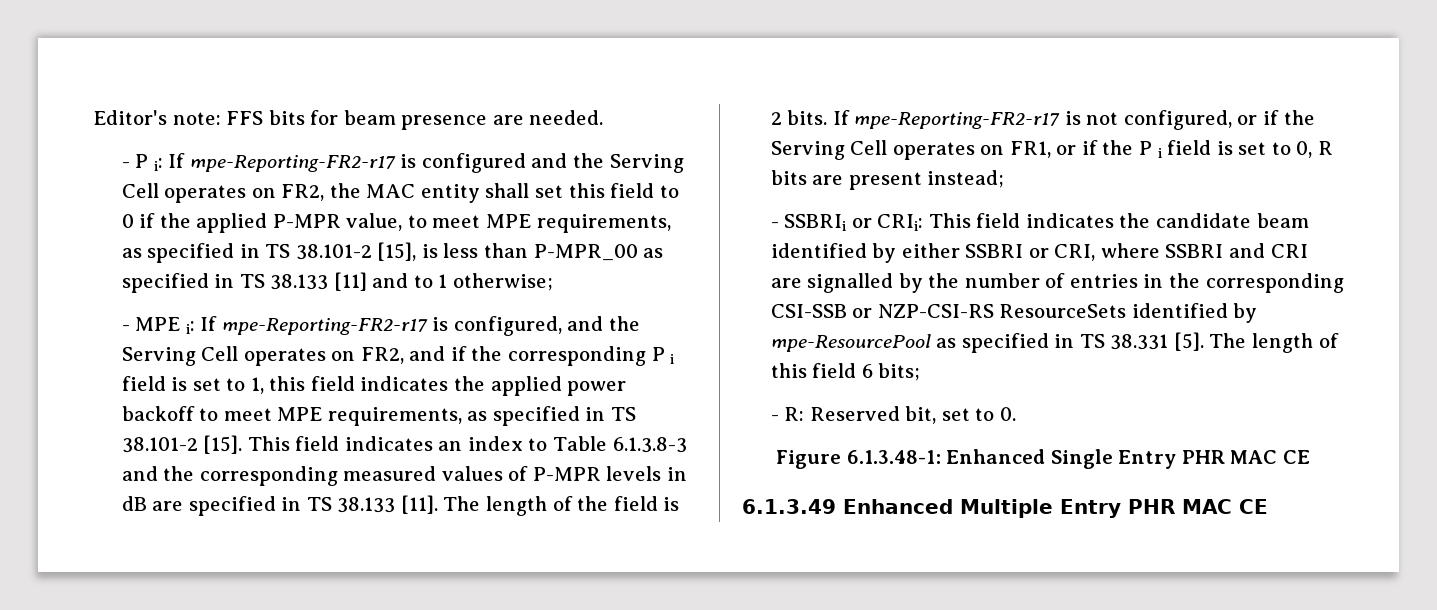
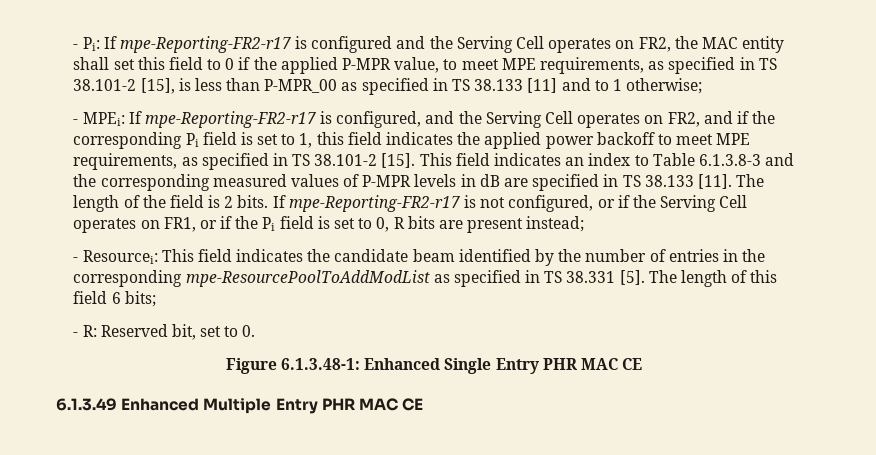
- Editor's note: FFS bits for beam presence are needed.
- - P i: If mpe-Reporting-FR2-r17 is configured and the Serving Cell operates on FR2, the MAC entity shall set this field to 0 if the applied P-MPR value, to meet MPE requirements, as specified in TS 38.101-2 [15], is less than P-MPR_00 as specified in TS 38.133 [11] and to 1 otherwise;
+ - Pi: If mpe-Reporting-FR2-r17 is configured and the Serving Cell operates on FR2, the MAC entity shall set this field to 0 if the applied P-MPR value, to meet MPE requirements, as specified in TS 38.101-2 [15], is less than P-MPR_00 as specified in TS 38.133 [11] and to 1 otherwise;
- - MPE i: If mpe-Reporting-FR2-r17 is configured, and the Serving Cell operates on FR2, and if the corresponding P i field is set to 1, this field indicates the applied power backoff to meet MPE requirements, as specified in TS 38.101-2 [15].
+ - MPEi: If mpe-Reporting-FR2-r17 is configured, and the Serving Cell operates on FR2, and if the corresponding Pi field is set to 1, this field indicates the applied power backoff to meet MPE requirements, as specified in TS 38.101-2 [15].
- If mpe-Reporting-FR2-r17 is not configured, or if the Serving Cell operates on FR1, or if the P i field is set to 0, R bits are present instead;
+ If mpe-Reporting-FR2-r17 is not configured, or if the Serving Cell operates on FR1, or if the Pi field is set to 0, R bits are present instead;
- - SSBRIi or CRIi: This field indicates the candidate beam identified by either SSBRI or CRI, where SSBRI and CRI are signalled by the number of entries in the corresponding CSI-SSB or NZP-CSI-RS ResourceSets identified by mpe-ResourcePool as specified in TS 38.331 [5].
+ - Resourcei: This field indicates the candidate beam identified by the number of entries in the corresponding mpe-ResourcePoolToAddModList as specified in TS 38.331 [5].

